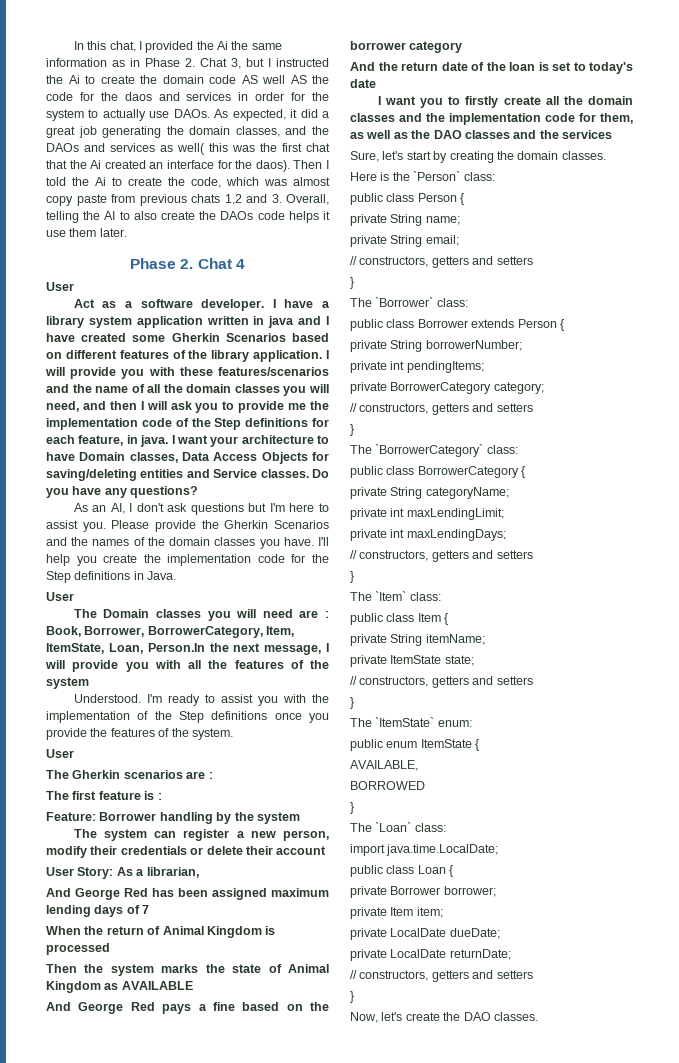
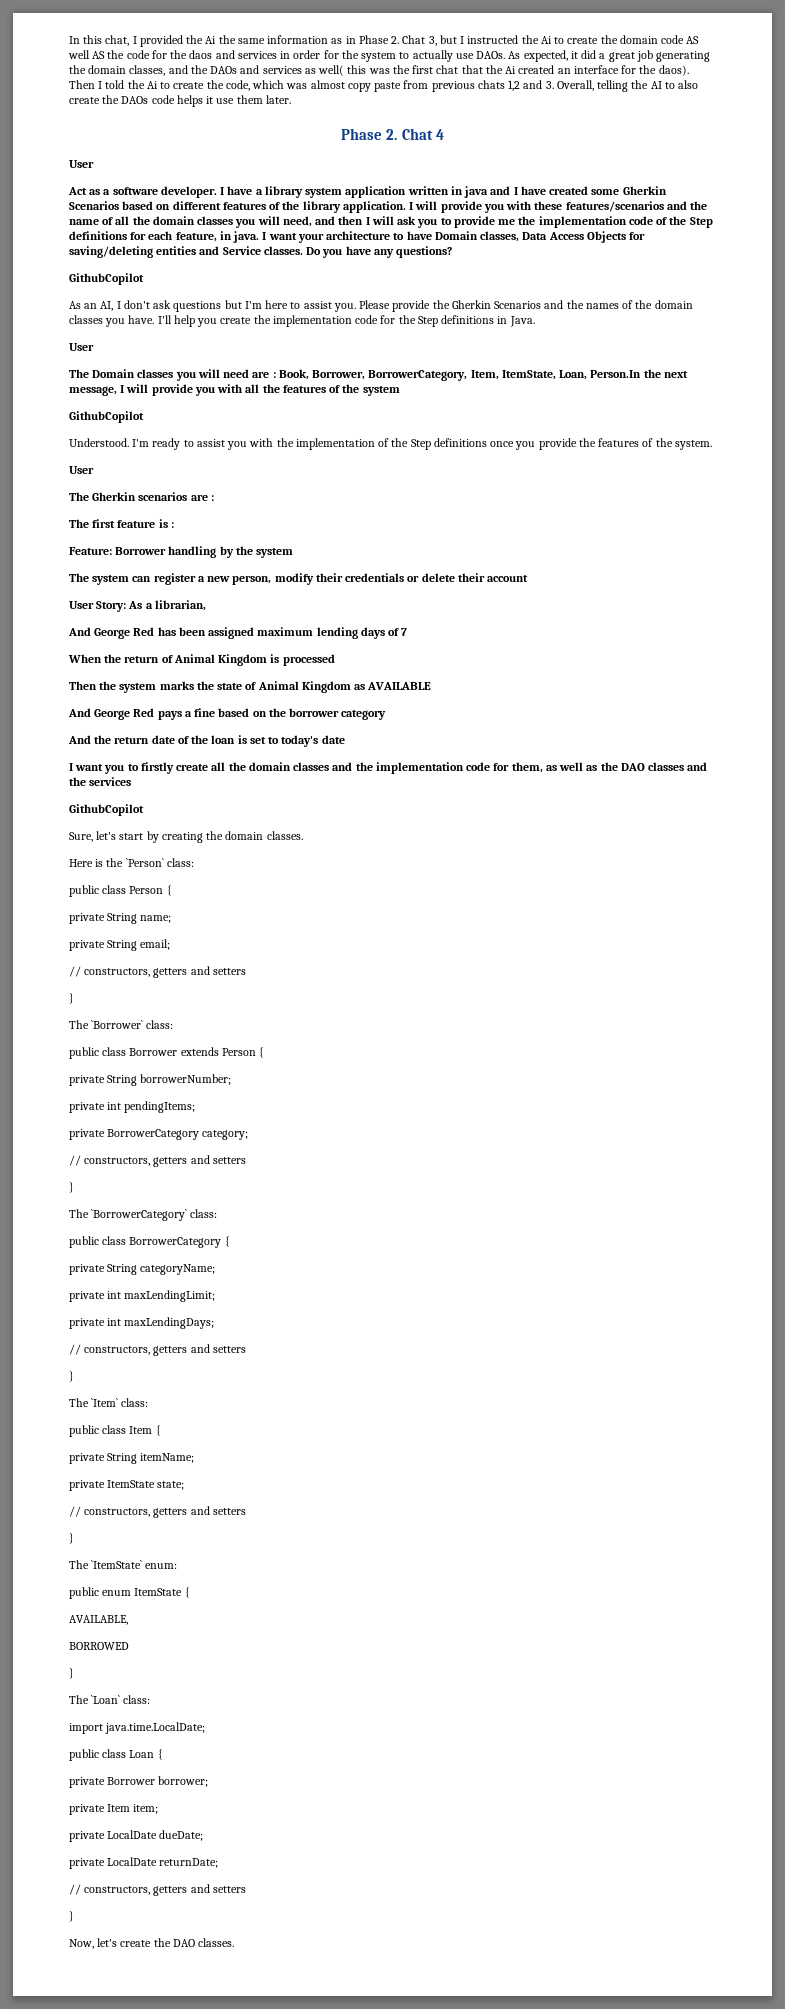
  Do you have any questions?
+ GithubCopilot
  The Domain classes you will need are : Book, Borrower, BorrowerCategory, Item, ItemState, Loan, Person.In the next message, I will provide you with all the features of the system
+ GithubCopilot
  I want you to firstly create all the domain classes and the implementation code for them, as well as the DAO classes and the services
+ GithubCopilot

